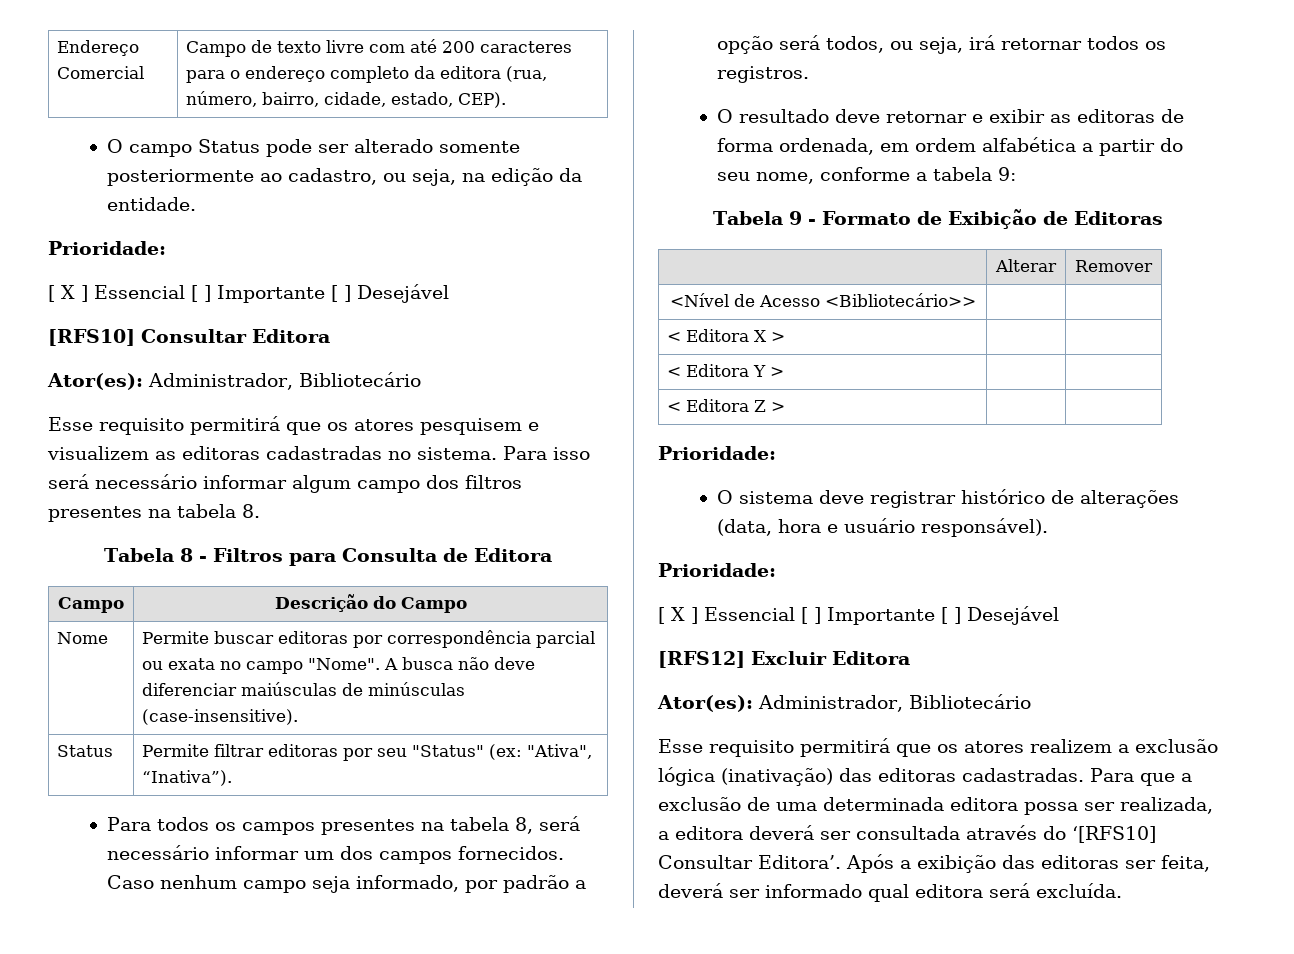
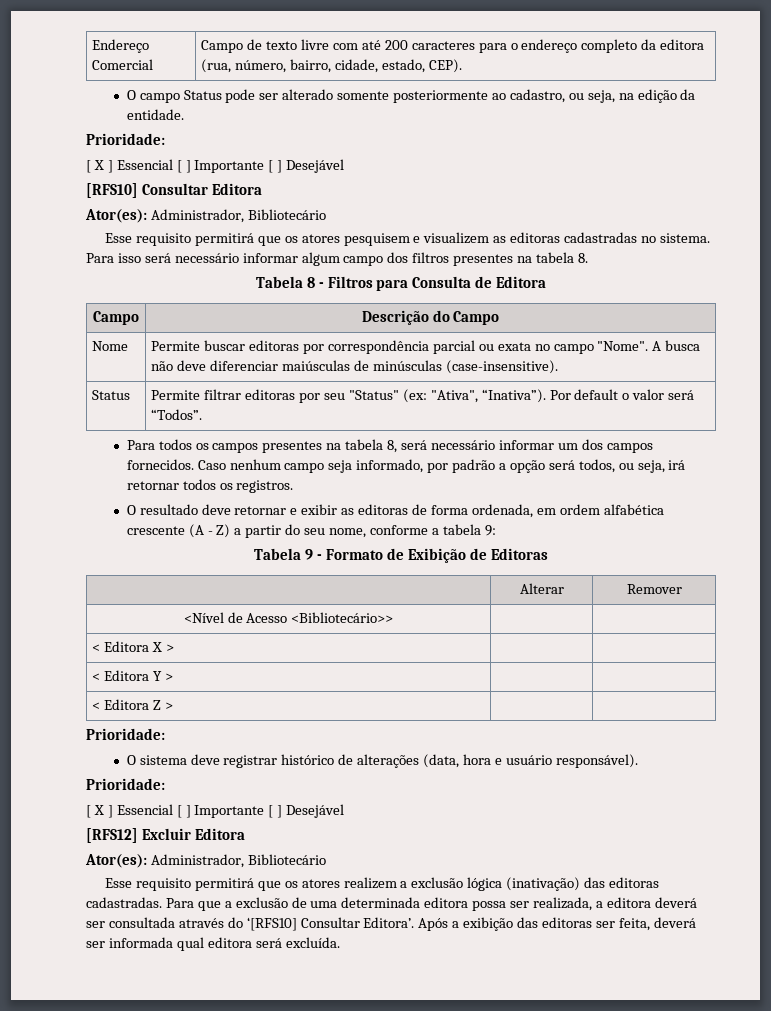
- Status | Permite filtrar editoras por seu "Status" (ex: "Ativa", “Inativa”).
+ Status | Permite filtrar editoras por seu "Status" (ex: "Ativa", “Inativa”). Por default o valor será “Todos”.
- O resultado deve retornar e exibir as editoras de forma ordenada, em ordem alfabética a partir do seu nome, conforme a tabela 9:
+ O resultado deve retornar e exibir as editoras de forma ordenada, em ordem alfabética crescente (A - Z) a partir do seu nome, conforme a tabela 9:
- Após a exibição das editoras ser feita, deverá ser informado qual editora será excluída.
+ Após a exibição das editoras ser feita, deverá ser informada qual editora será excluída.

